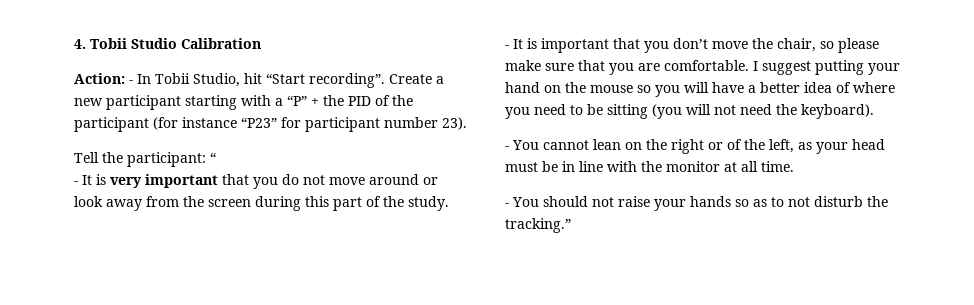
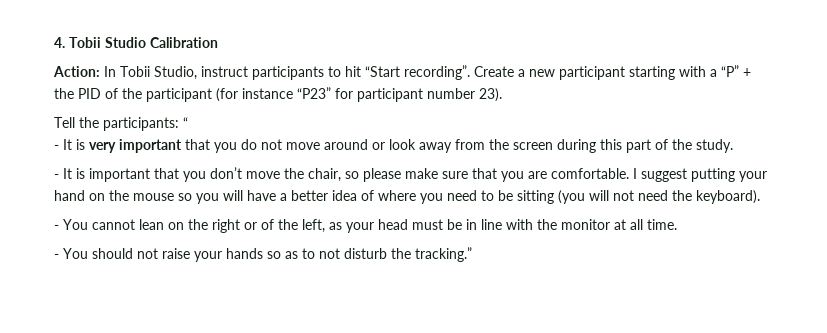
- Action: - In Tobii Studio, hit “Start recording”.
+ Action: In Tobii Studio, instruct participants to hit “Start recording”.
- Tell the participant: “
+ Tell the participants: “

